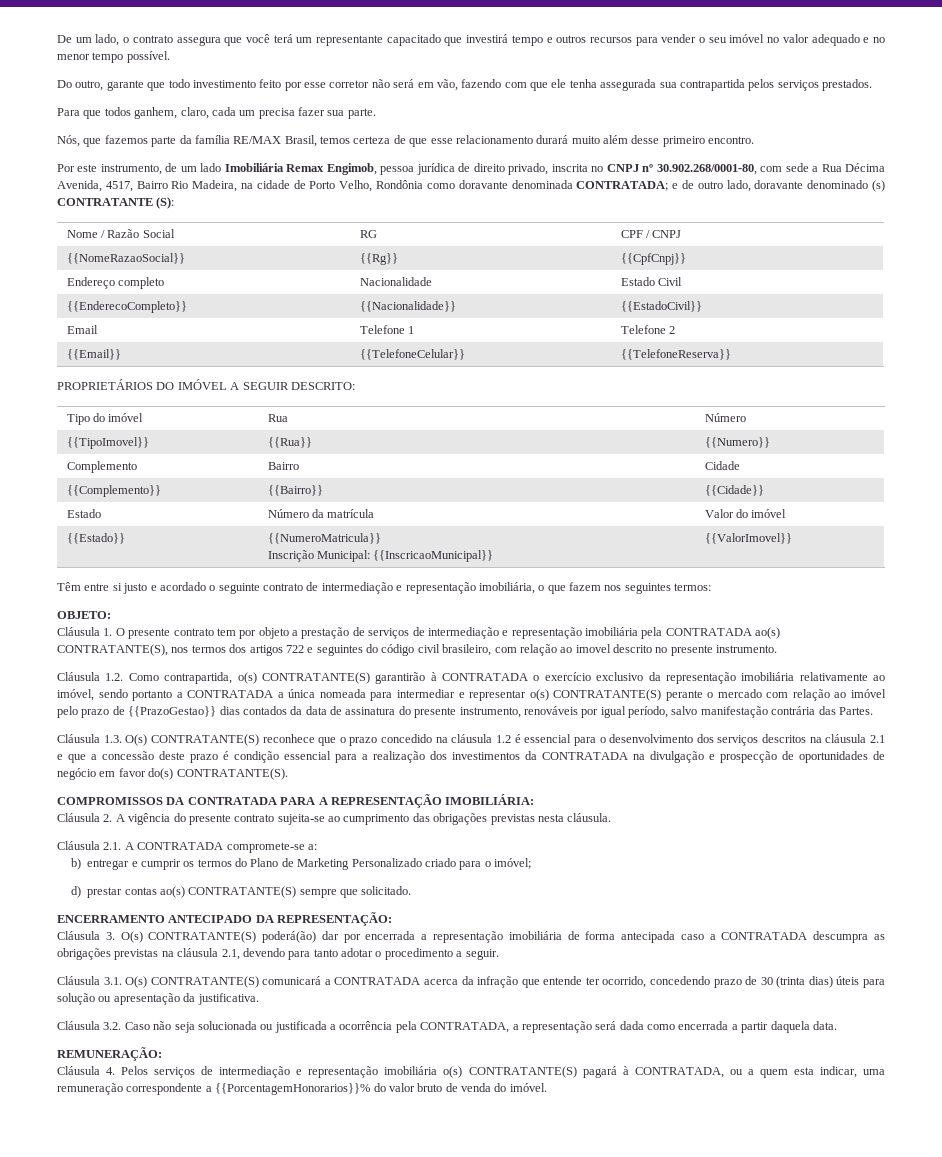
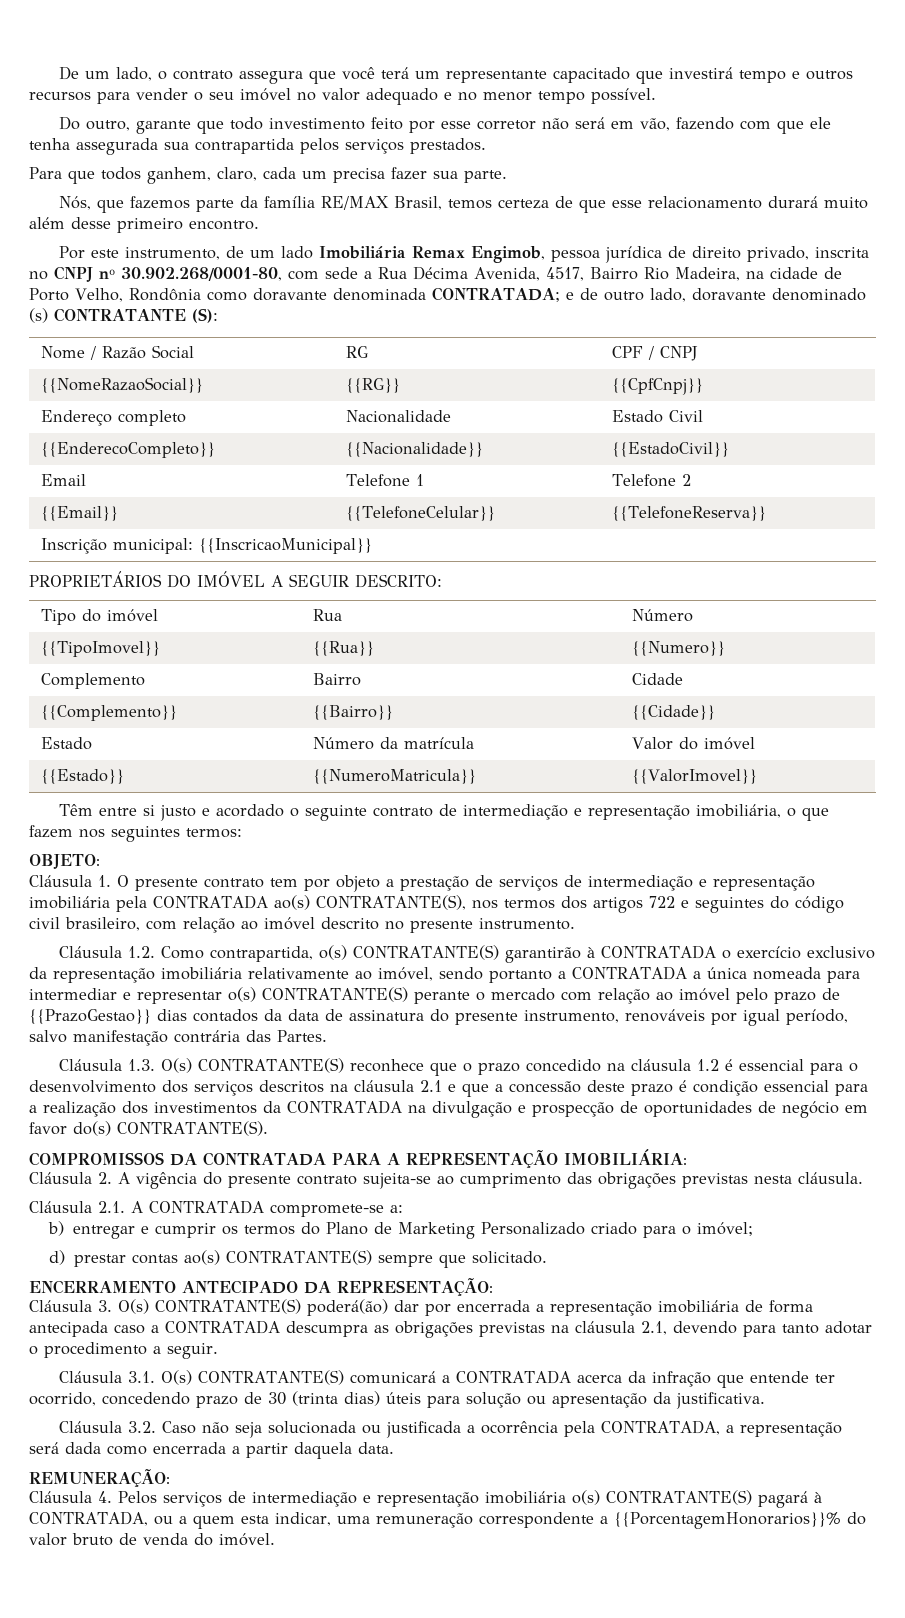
- {{NomeRazaoSocial}} | {{Rg}} | {{CpfCnpj}}
+ {{NomeRazaoSocial}} | {{RG}} | {{CpfCnpj}}
+ Inscrição municipal: {{InscricaoMunicipal}}
- {{Estado}} | {{NumeroMatricula}}
- Inscrição Municipal: {{InscricaoMunicipal}} | {{ValorImovel}}
+ {{Estado}} | {{NumeroMatricula}} | {{ValorImovel}}
- Cláusula 1. O presente contrato tem por objeto a prestação de serviços de intermediação e representação imobiliária pela CONTRATADA ao(s) CONTRATANTE(S), nos termos dos artigos 722 e seguintes do código civil brasileiro, com relação ao imovel descrito no presente instrumento.
+ Cláusula 1. O presente contrato tem por objeto a prestação de serviços de intermediação e representação imobiliária pela CONTRATADA ao(s) CONTRATANTE(S), nos termos dos artigos 722 e seguintes do código civil brasileiro, com relação ao imóvel descrito no presente instrumento.

